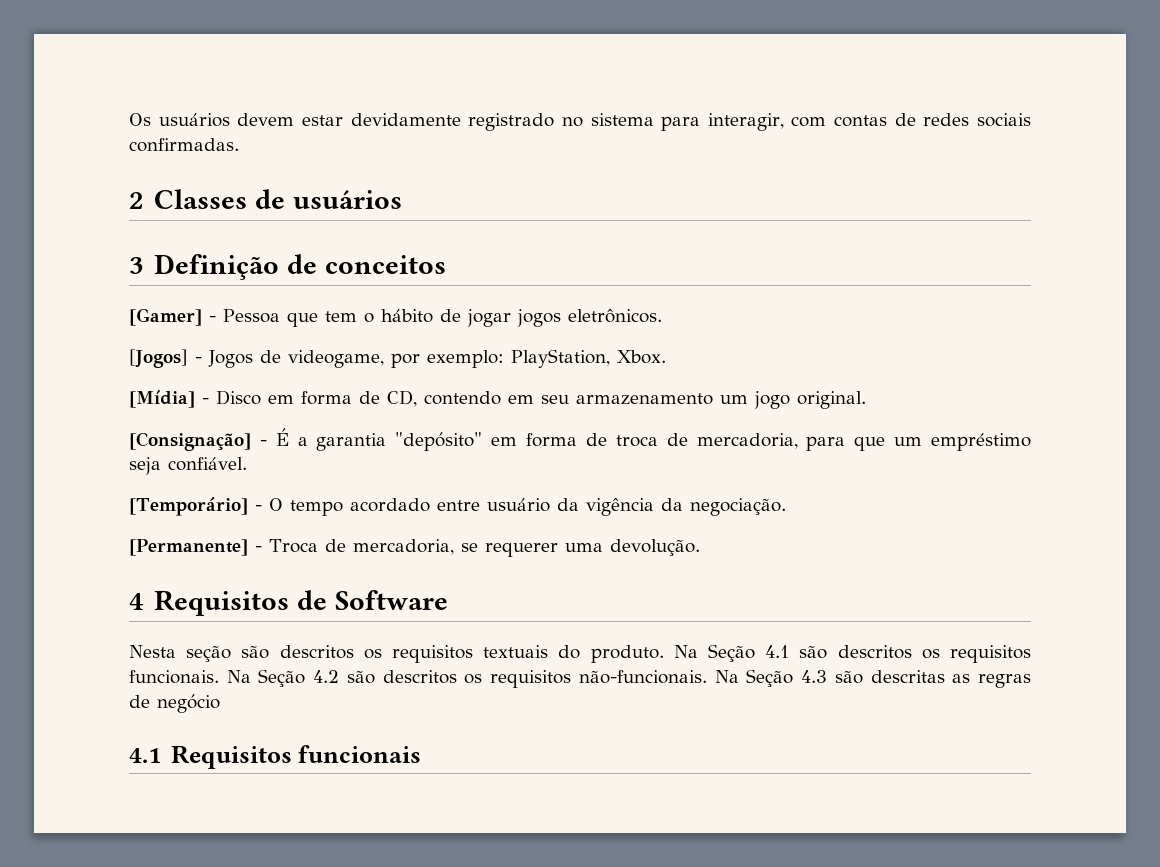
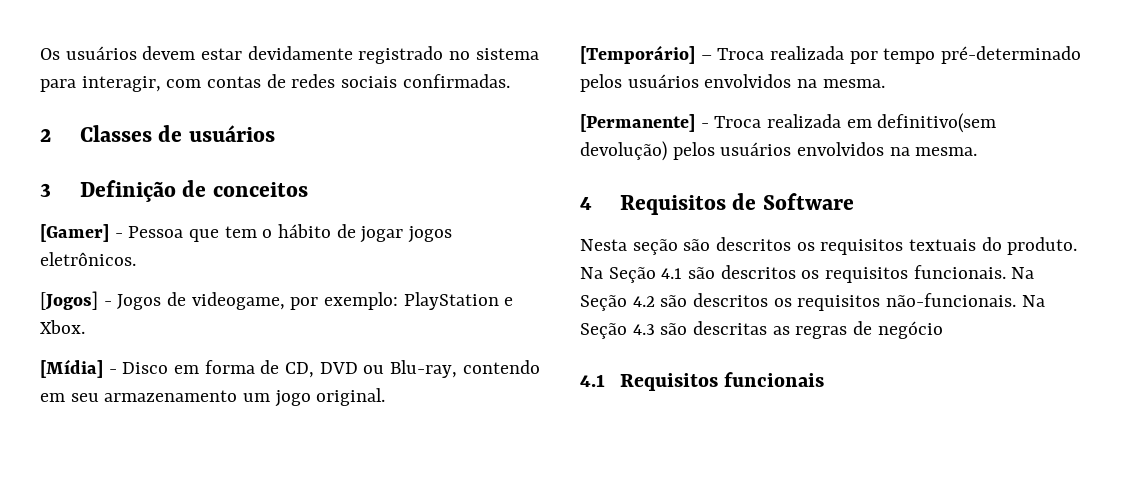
- [Jogos] - Jogos de videogame, por exemplo: PlayStation, Xbox.
+ [Jogos] - Jogos de videogame, por exemplo: PlayStation e Xbox.
- [Mídia] - Disco em forma de CD, contendo em seu armazenamento um jogo original.
+ [Mídia] - Disco em forma de CD, DVD ou Blu-ray, contendo em seu armazenamento um jogo original.
- [Consignação] - É a garantia "depósito" em forma de troca de mercadoria, para que um empréstimo seja confiável.
- [Temporário] - O tempo acordado entre usuário da vigência da negociação.
- [Permanente] - Troca de mercadoria, se requerer uma devolução.
+ [Temporário] – Troca realizada por tempo pré-determinado pelos usuários envolvidos na mesma.
+ [Permanente] - Troca realizada em definitivo(sem devolução) pelos usuários envolvidos na mesma.

